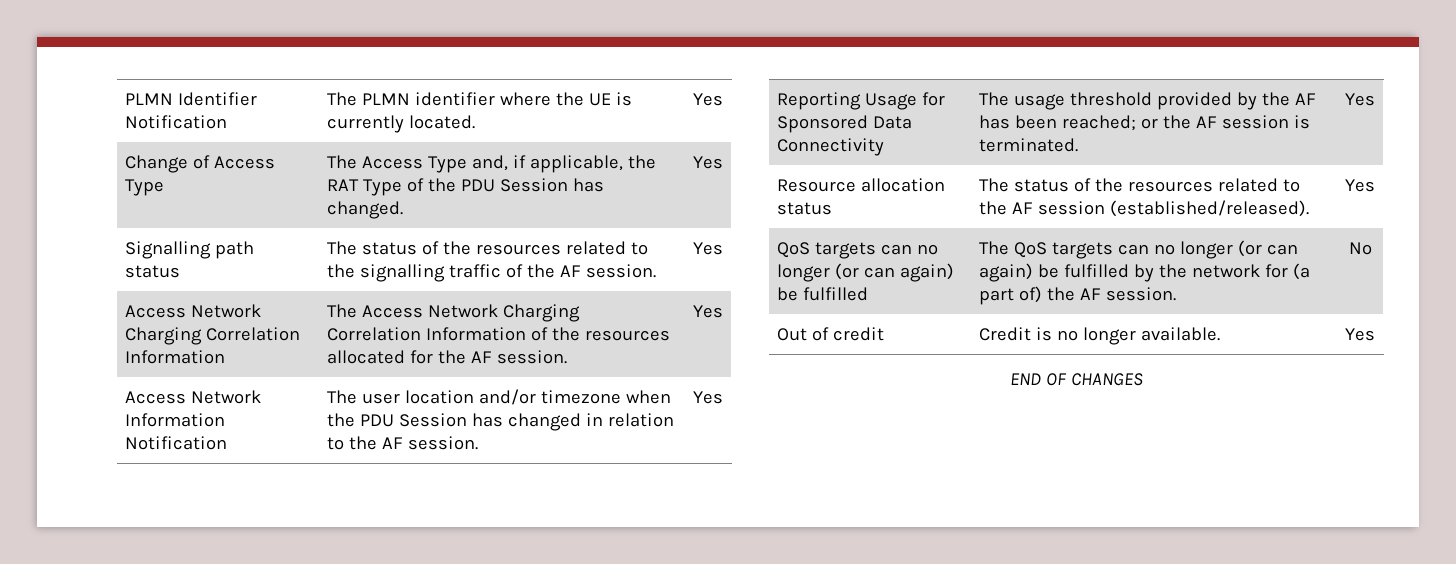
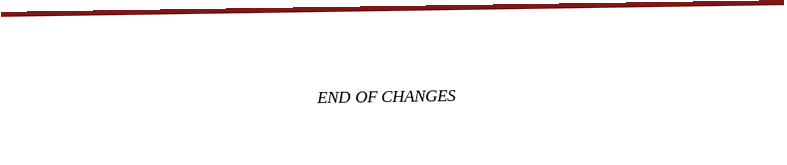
- PLMN Identifier Notification | The PLMN identifier where the UE is currently located. | Yes
- Change of Access Type | The Access Type and, if applicable, the RAT Type of the PDU Session has changed. | Yes
- Signalling path status | The status of the resources related to the signalling traffic of the AF session. | Yes
- Access Network Charging Correlation Information | The Access Network Charging Correlation Information of the resources allocated for the AF session. | Yes
- Access Network Information Notification | The user location and/or timezone when the PDU Session has changed in relation to the AF session. | Yes
- Reporting Usage for Sponsored Data Connectivity | The usage threshold provided by the AF has been reached; or the AF session is terminated. | Yes
- Resource allocation status | The status of the resources related to the AF session (established/released). | Yes
- QoS targets can no longer (or can again) be fulfilled | The QoS targets can no longer (or can again) be fulfilled by the network for (a part of) the AF session. | No
- Out of credit | Credit is no longer available. | Yes

